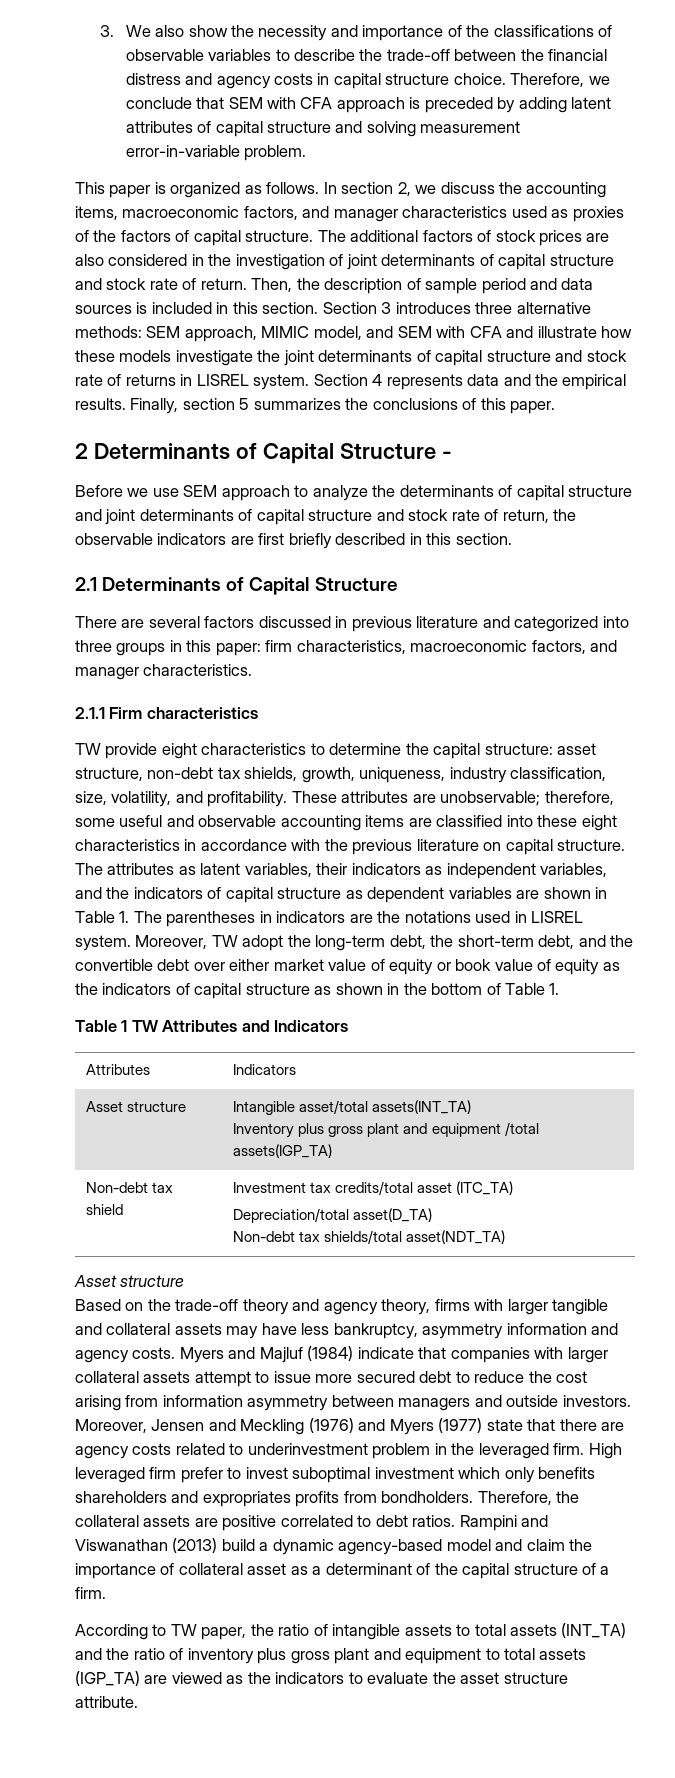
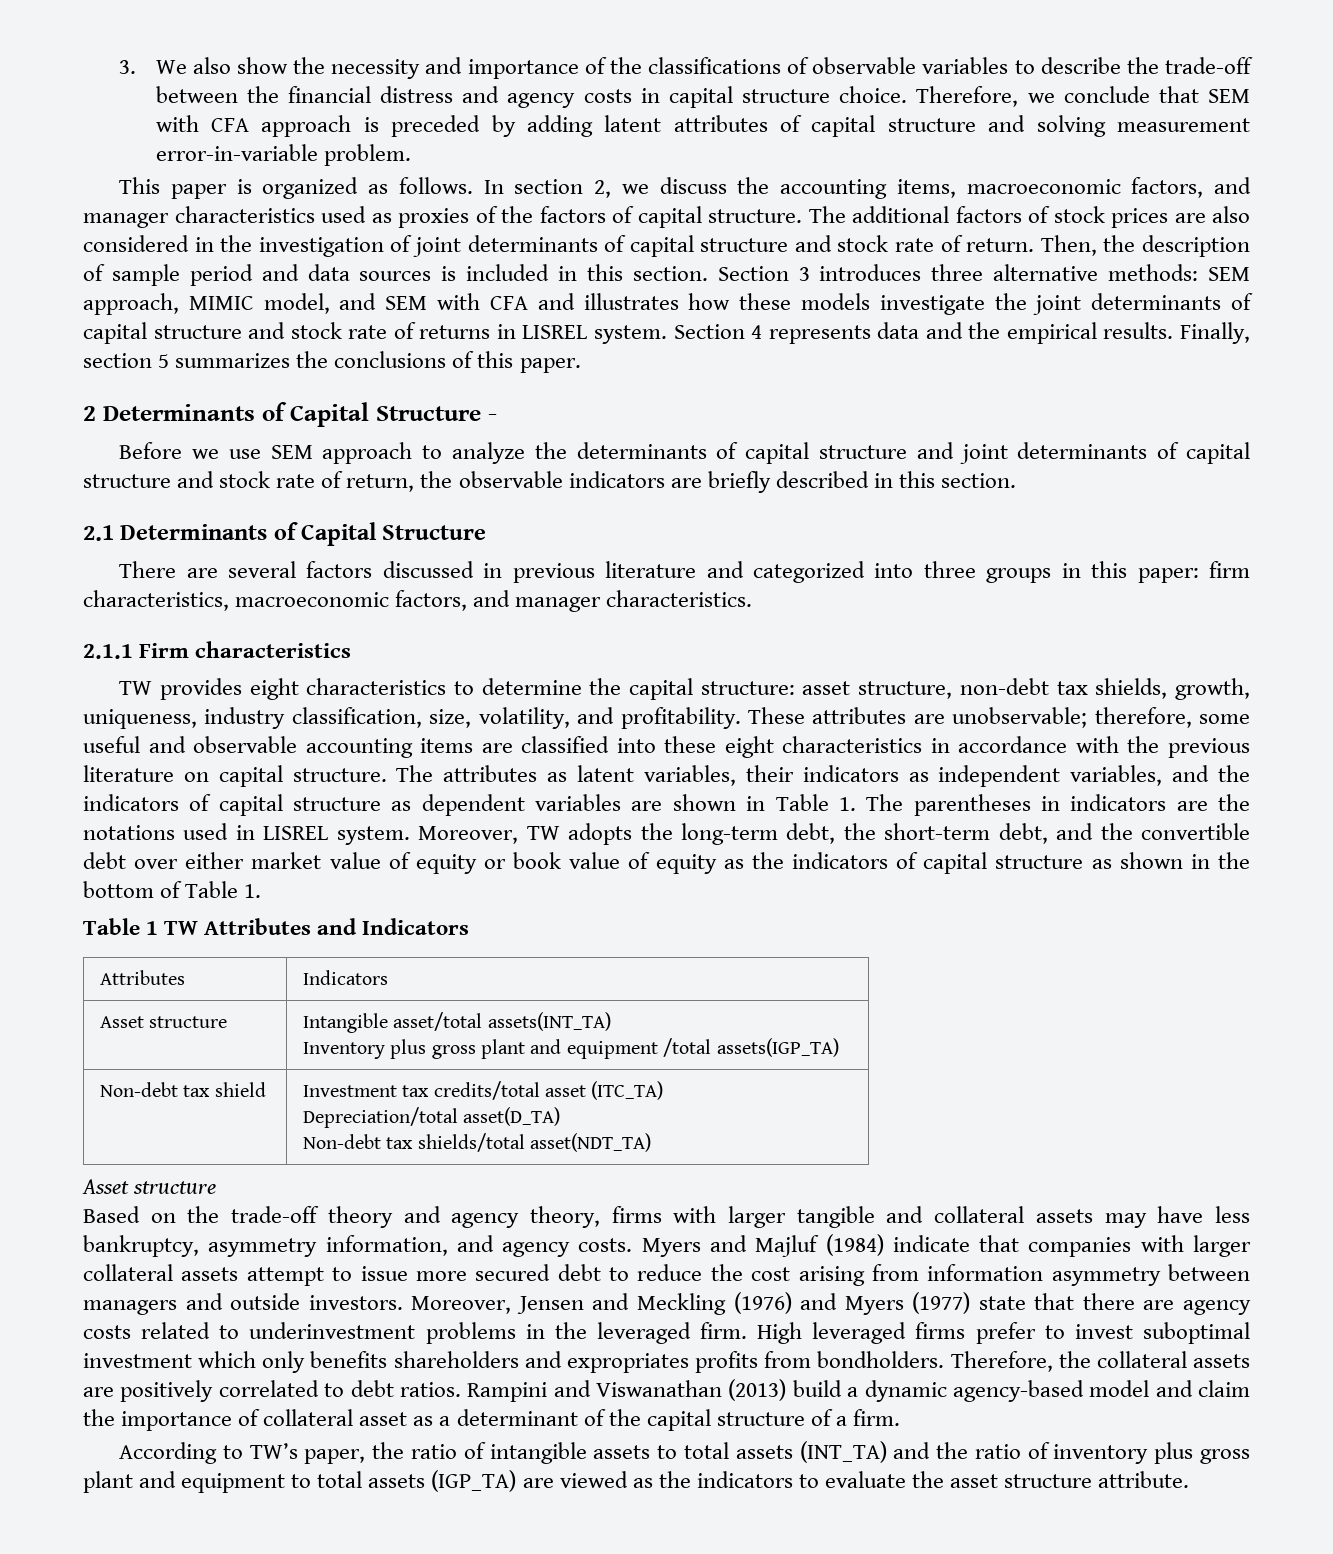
- Section 3 introduces three alternative methods: SEM approach, MIMIC model, and SEM with CFA and illustrate how these models investigate the joint determinants of capital structure and stock rate of returns in LISREL system.
+ Section 3 introduces three alternative methods: SEM approach, MIMIC model, and SEM with CFA and illustrates how these models investigate the joint determinants of capital structure and stock rate of returns in LISREL system.
- Before we use SEM approach to analyze the determinants of capital structure and joint determinants of capital structure and stock rate of return, the observable indicators are first briefly described in this section.
+ Before we use SEM approach to analyze the determinants of capital structure and joint determinants of capital structure and stock rate of return, the observable indicators are briefly described in this section.
- TW provide eight characteristics to determine the capital structure: asset structure, non-debt tax shields, growth, uniqueness, industry classification, size, volatility, and profitability.
+ TW provides eight characteristics to determine the capital structure: asset structure, non-debt tax shields, growth, uniqueness, industry classification, size, volatility, and profitability.
- Moreover, TW adopt the long-term debt, the short-term debt, and the convertible debt over either market value of equity or book value of equity as the indicators of capital structure as shown in the bottom of Table 1.
+ Moreover, TW adopts the long-term debt, the short-term debt, and the convertible debt over either market value of equity or book value of equity as the indicators of capital structure as shown in the bottom of Table 1.
- Based on the trade-off theory and agency theory, firms with larger tangible and collateral assets may have less bankruptcy, asymmetry information and agency costs.
+ Based on the trade-off theory and agency theory, firms with larger tangible and collateral assets may have less bankruptcy, asymmetry information, and agency costs.
- Moreover, Jensen and Meckling (1976) and Myers (1977) state that there are agency costs related to underinvestment problem in the leveraged firm.
+ Moreover, Jensen and Meckling (1976) and Myers (1977) state that there are agency costs related to underinvestment problems in the leveraged firm.
- High leveraged firm prefer to invest suboptimal investment which only benefits shareholders and expropriates profits from bondholders.
+ High leveraged firms prefer to invest suboptimal investment which only benefits shareholders and expropriates profits from bondholders.
- Therefore, the collateral assets are positive correlated to debt ratios.
+ Therefore, the collateral assets are positively correlated to debt ratios.
- According to TW paper, the ratio of intangible assets to total assets (INT_TA) and the ratio of inventory plus gross plant and equipment to total assets (IGP_TA) are viewed as the indicators to evaluate the asset structure attribute.
+ According to TW’s paper, the ratio of intangible assets to total assets (INT_TA) and the ratio of inventory plus gross plant and equipment to total assets (IGP_TA) are viewed as the indicators to evaluate the asset structure attribute.

